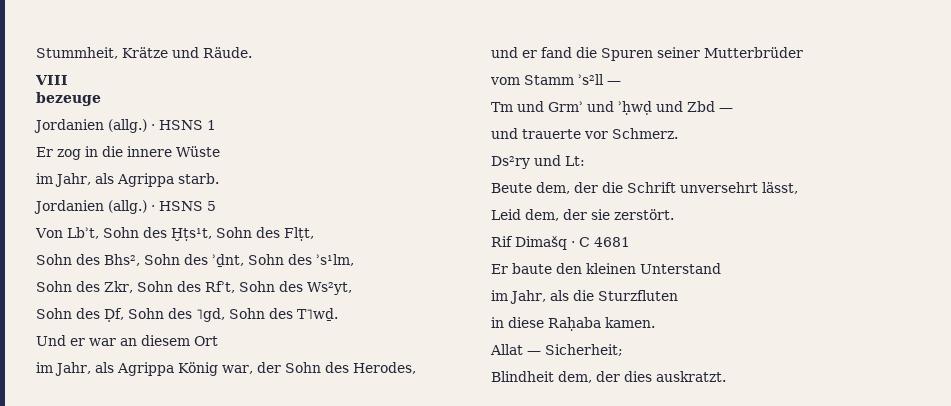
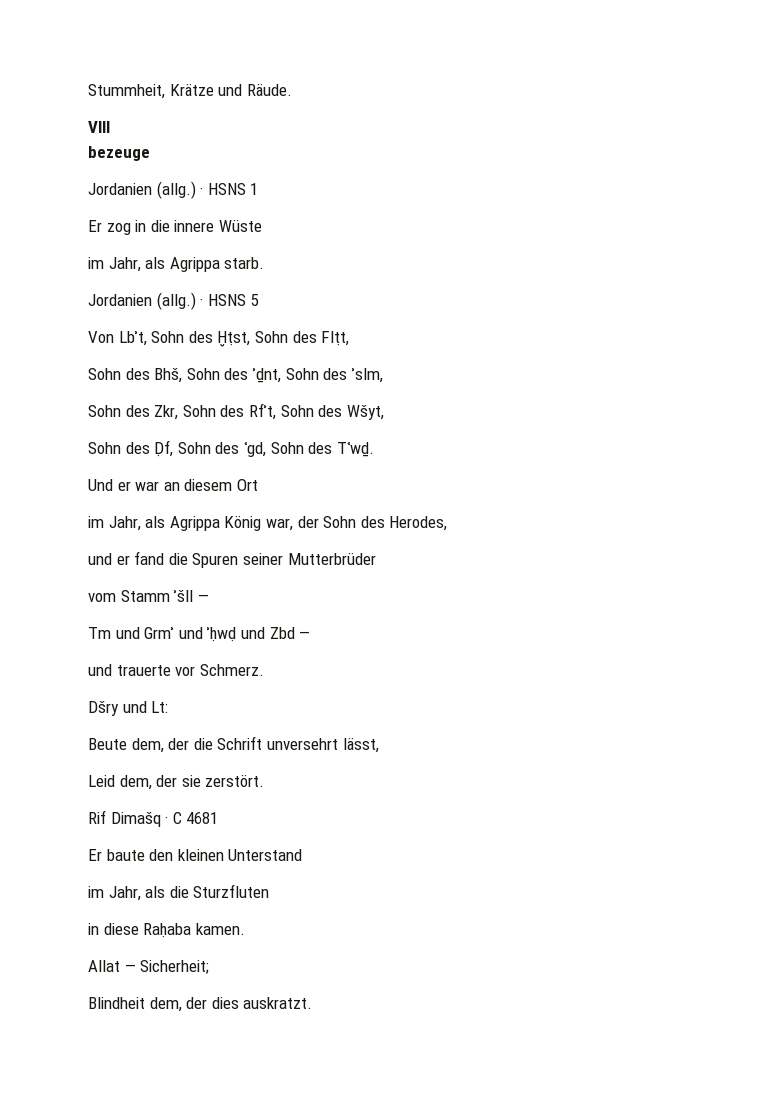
- Von Lbʾt, Sohn des Ḫṭs¹t, Sohn des Flṭt,
+ Von Lbʾt, Sohn des Ḫṭst, Sohn des Flṭt,
- Sohn des Bhs², Sohn des ʾḏnt, Sohn des ʾs¹lm,
+ Sohn des Bhš, Sohn des ʾḏnt, Sohn des ʾslm,
- Sohn des Zkr, Sohn des Rfʾt, Sohn des Ws²yt,
+ Sohn des Zkr, Sohn des Rfʾt, Sohn des Wšyt,
- Sohn des Ḍf, Sohn des ˥gd, Sohn des T˥wḏ.
+ Sohn des Ḍf, Sohn des ʿgd, Sohn des Tʿwḏ.
- vom Stamm ʾs²ll —
+ vom Stamm ʾšll —
- Ds²ry und Lt:
+ Dšry und Lt:

